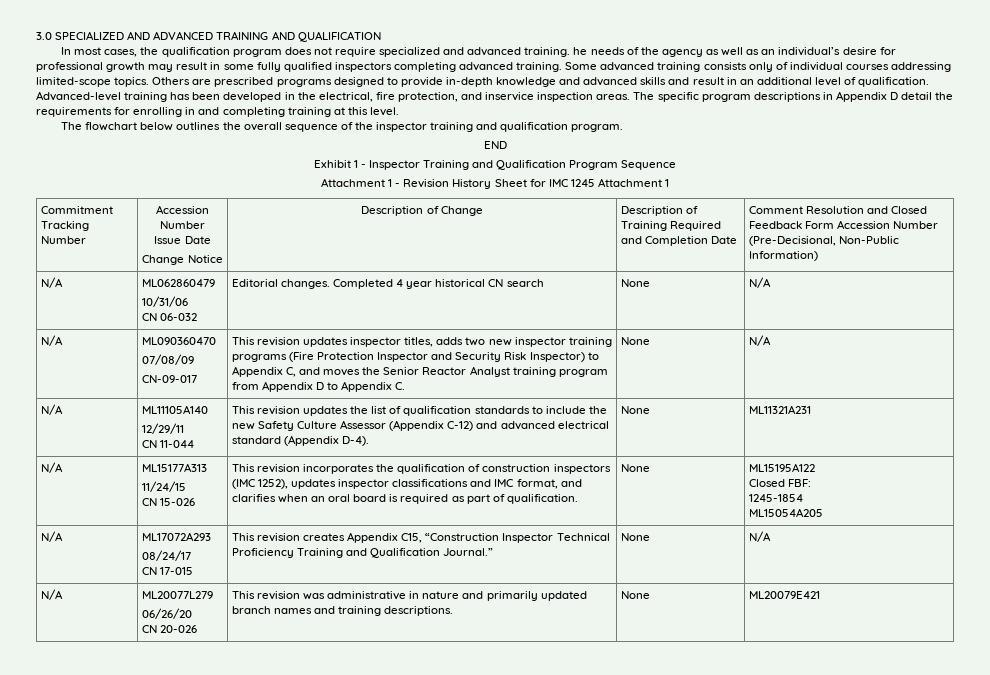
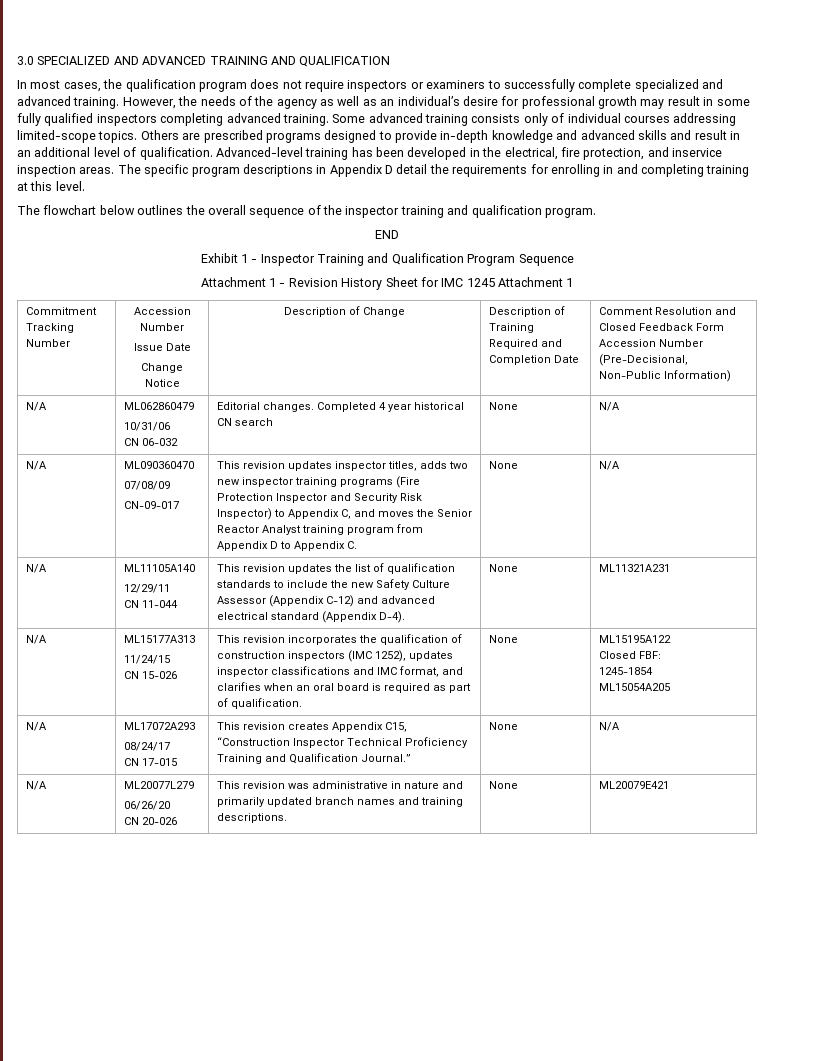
- In most cases, the qualification program does not require specialized and advanced training. he needs of the agency as well as an individual’s desire for professional growth may result in some fully qualified inspectors completing advanced training.
+ In most cases, the qualification program does not require inspectors or examiners to successfully complete specialized and advanced training. However, the needs of the agency as well as an individual’s desire for professional growth may result in some fully qualified inspectors completing advanced training.

